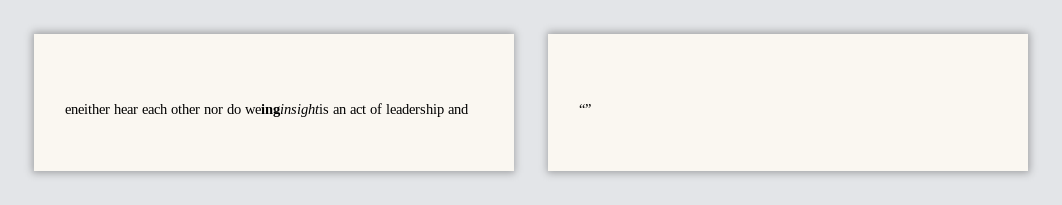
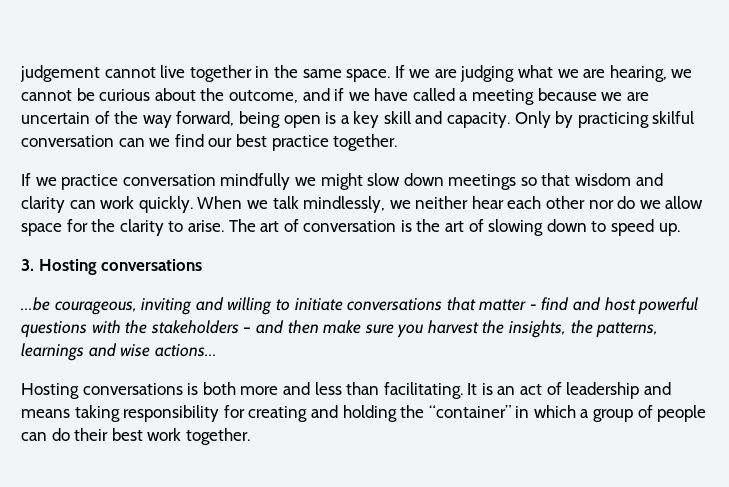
- eneither hear each other nor do weinginsightis an act of leadership and “”
+ judgement cannot live together in the same space. If we are judging what we are hearing, we cannot be curious about the outcome, and if we have called a meeting because we are uncertain of the way forward, being open is a key skill and capacity. Only by practicing skilful conversation can we find our best practice together.
+ If we practice conversation mindfully we might slow down meetings so that wisdom and clarity can work quickly. When we talk mindlessly, we neither hear each other nor do we allow space for the clarity to arise. The art of conversation is the art of slowing down to speed up.
+ 3. Hosting conversations
+ ...be courageous, inviting and willing to initiate conversations that matter - find and host powerful questions with the stakeholders – and then make sure you harvest the insights, the patterns, learnings and wise actions...
+ Hosting conversations is both more and less than facilitating. It is an act of leadership and means taking responsibility for creating and holding the “container” in which a group of people can do their best work together.

